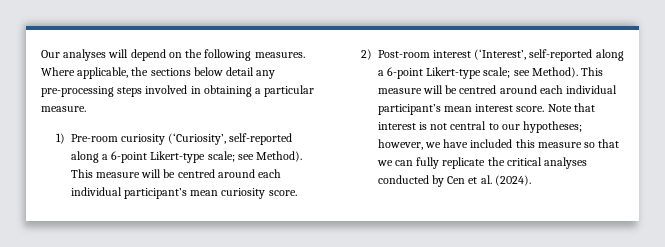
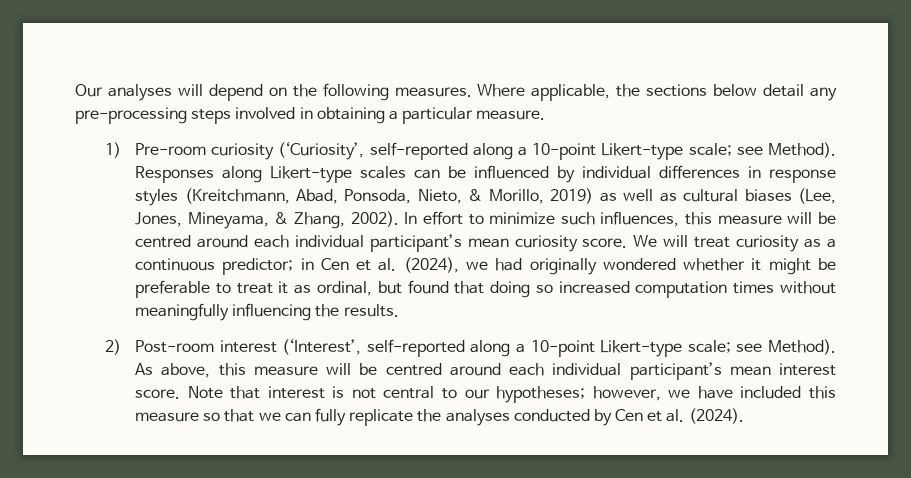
- 1) Pre-room curiosity (‘Curiosity’, self-reported along a 6-point Likert-type scale; see Method). This measure will be centred around each individual participant’s mean curiosity score.
+ 1) Pre-room curiosity (‘Curiosity’, self-reported along a 10-point Likert-type scale; see Method). Responses along Likert-type scales can be influenced by individual differences in response styles (Kreitchmann, Abad, Ponsoda, Nieto, & Morillo, 2019) as well as cultural biases (Lee, Jones, Mineyama, & Zhang, 2002). In effort to minimize such influences, this measure will be centred around each individual participant’s mean curiosity score. We will treat curiosity as a continuous predictor; in Cen et al. (2024), we had originally wondered whether it might be preferable to treat it as ordinal, but found that doing so increased computation times without meaningfully influencing the results.
- 2) Post-room interest (‘Interest’, self-reported along a 6-point Likert-type scale; see Method). This measure will be centred around each individual participant’s mean interest score.
+ 2) Post-room interest (‘Interest’, self-reported along a 10-point Likert-type scale; see Method). As above, this measure will be centred around each individual participant’s mean interest score.
- Note that interest is not central to our hypotheses; however, we have included this measure so that we can fully replicate the critical analyses conducted by Cen et al. (2024).
+ Note that interest is not central to our hypotheses; however, we have included this measure so that we can fully replicate the analyses conducted by Cen et al. (2024).

